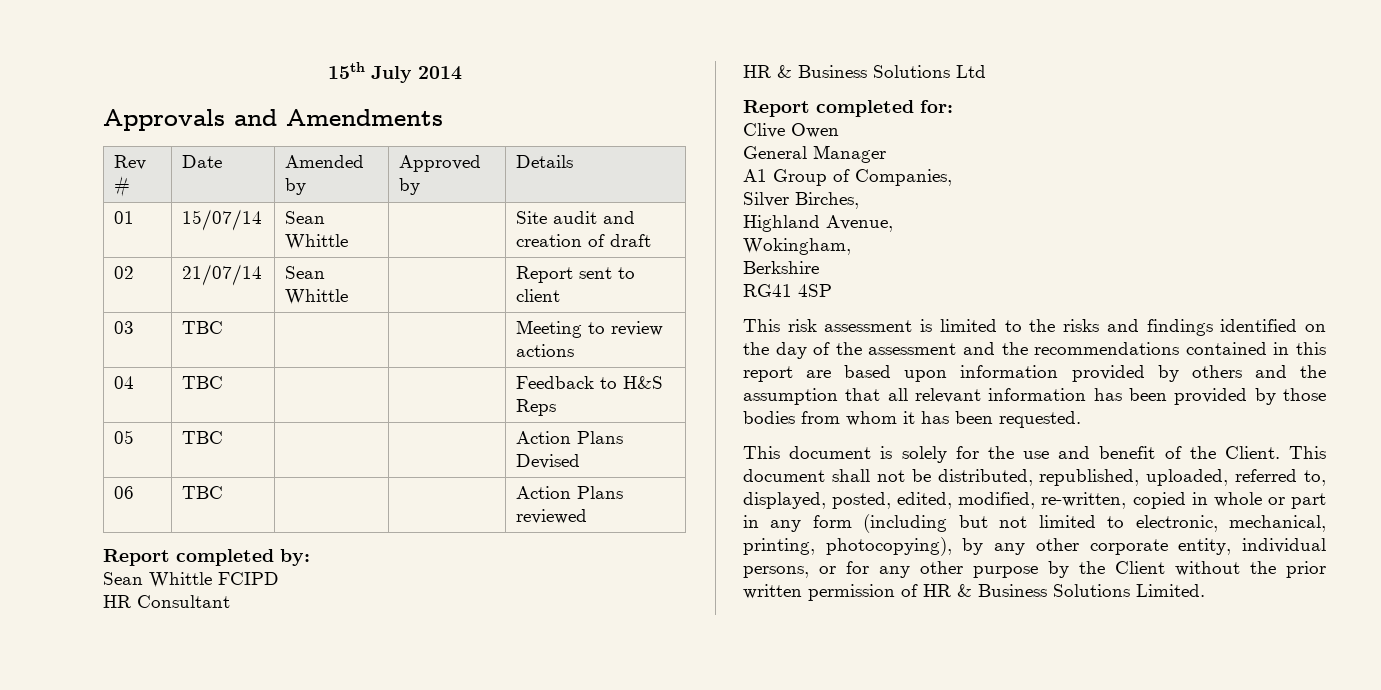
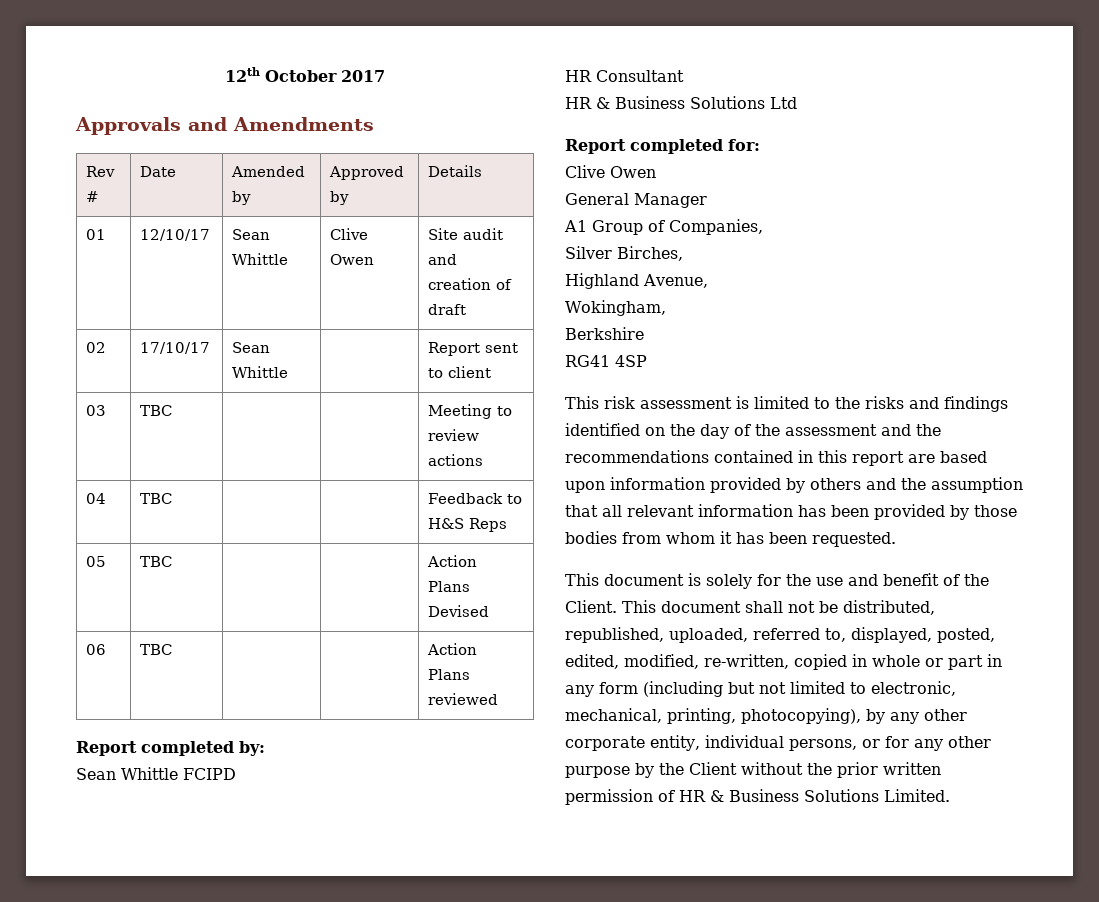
- 15th July 2014
+ 12th October 2017
- 01 | 15/07/14 | Sean Whittle | | Site audit and creation of draft
+ 01 | 12/10/17 | Sean Whittle | Clive Owen | Site audit and creation of draft
- 02 | 21/07/14 | Sean Whittle | | Report sent to client
+ 02 | 17/10/17 | Sean Whittle | | Report sent to client

